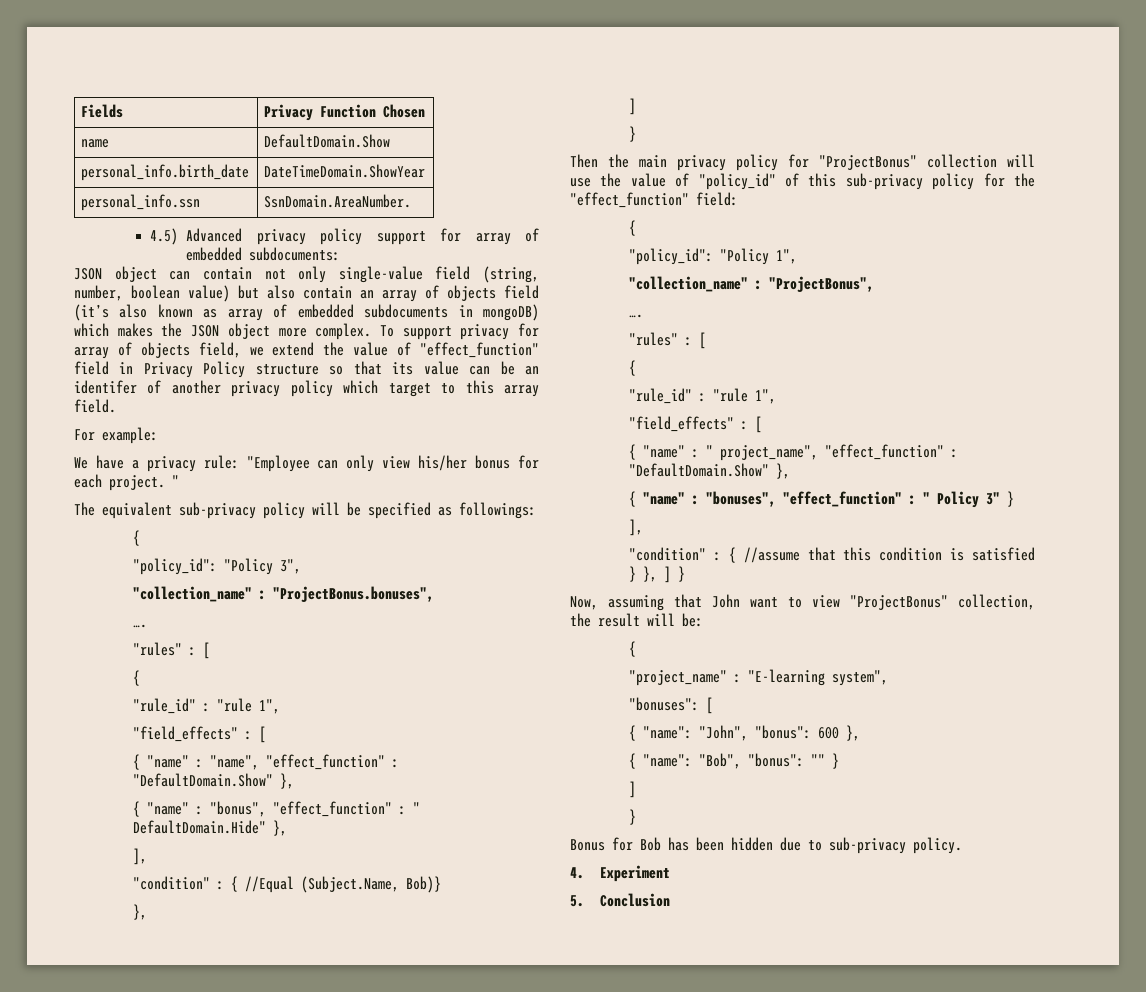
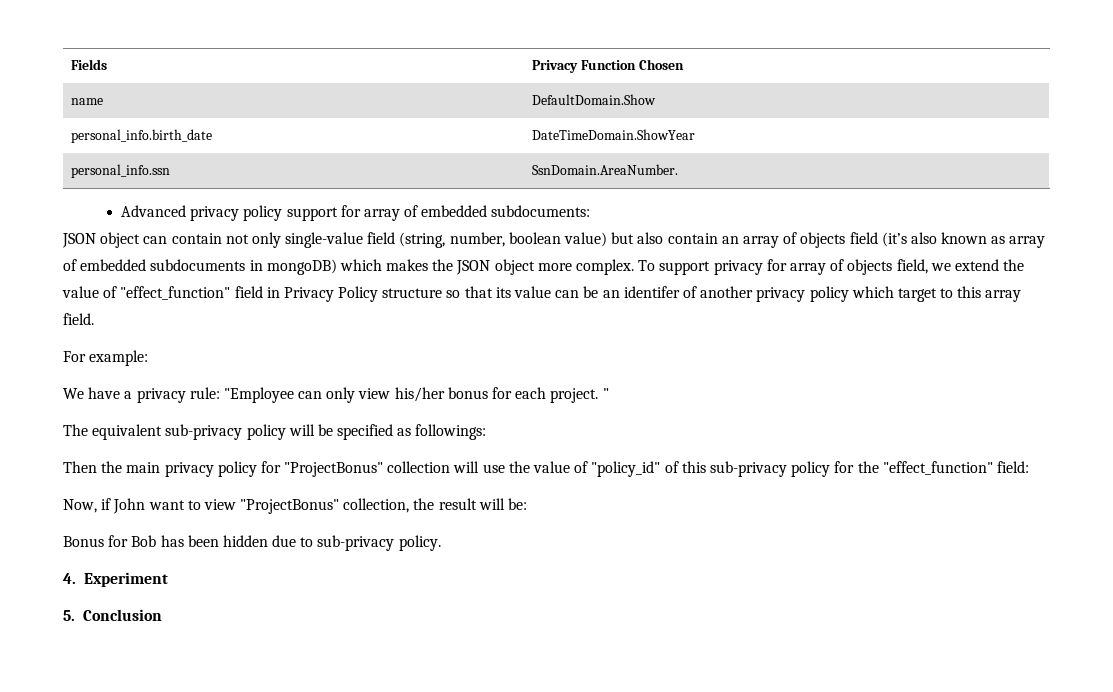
- 4.5) Advanced privacy policy support for array of embedded subdocuments:
+ Advanced privacy policy support for array of embedded subdocuments:
  The equivalent sub-privacy policy will be specified as followings:
- {
- "policy_id": "Policy 3",
- "collection_name" : "ProjectBonus.bonuses",
- ….
- "rules" : [
- {
- "rule_id" : "rule 1",
- "field_effects" : [
- { "name" : "name", "effect_function" : "DefaultDomain.Show" },
- { "name" : "bonus", "effect_function" : " DefaultDomain.Hide" },
- ],
- "condition" : { //Equal (Subject.Name, Bob)}
- },
- ]
- }
  Then the main privacy policy for "ProjectBonus" collection will use the value of "policy_id" of this sub-privacy policy for the "effect_function" field:
- {
- "policy_id": "Policy 1",
- "collection_name" : "ProjectBonus",
- ….
- "rules" : [
- {
- "rule_id" : "rule 1",
- "field_effects" : [
- { "name" : " project_name", "effect_function" : "DefaultDomain.Show" },
- { "name" : "bonuses", "effect_function" : " Policy 3" }
- ],
- "condition" : { //assume that this condition is satisfied } }, ] }
- Now, assuming that John want to view "ProjectBonus" collection, the result will be:
- {
- "project_name" : "E-learning system",
- "bonuses": [
- { "name": "John", "bonus": 600 },
- { "name": "Bob", "bonus": "" }
- ]
- }
+ Now, if John want to view "ProjectBonus" collection, the result will be:

